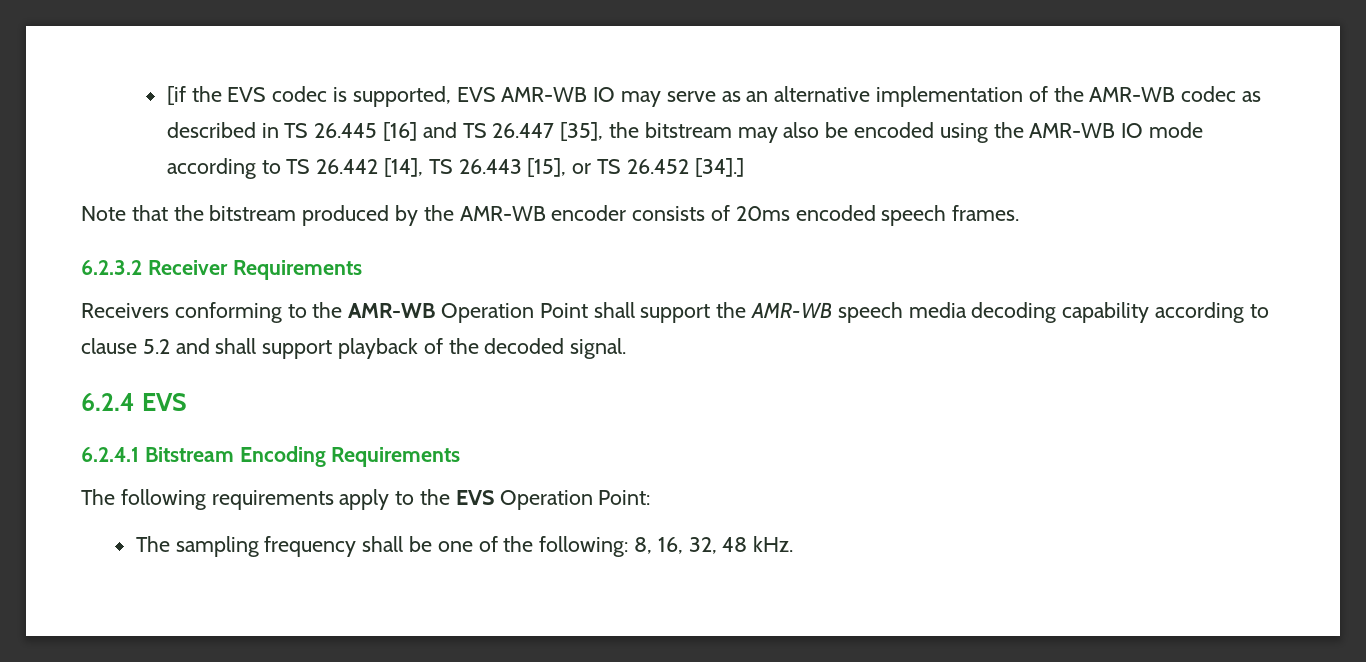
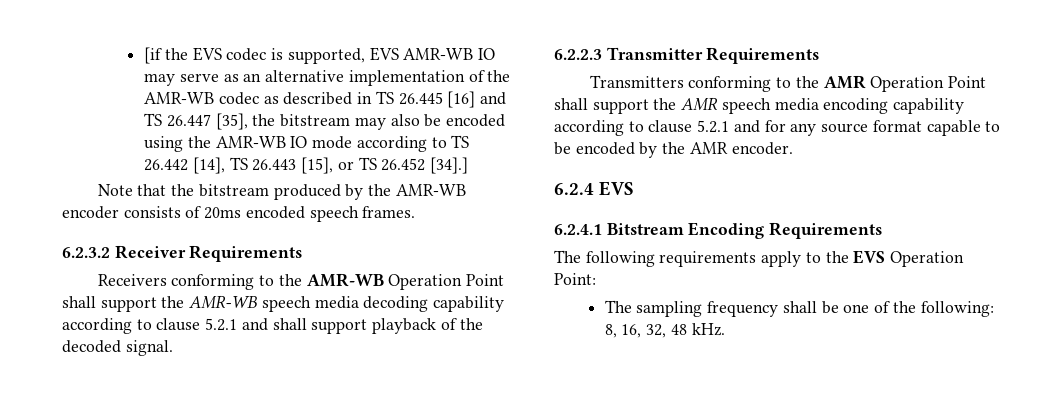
- Receivers conforming to the AMR-WB Operation Point shall support the AMR-WB speech media decoding capability according to clause 5.2 and shall support playback of the decoded signal.
+ Receivers conforming to the AMR-WB Operation Point shall support the AMR-WB speech media decoding capability according to clause 5.2.1 and shall support playback of the decoded signal.
+ 6.2.2.3 Transmitter Requirements
+ Transmitters conforming to the AMR Operation Point shall support the AMR speech media encoding capability according to clause 5.2.1 and for any source format capable to be encoded by the AMR encoder.

